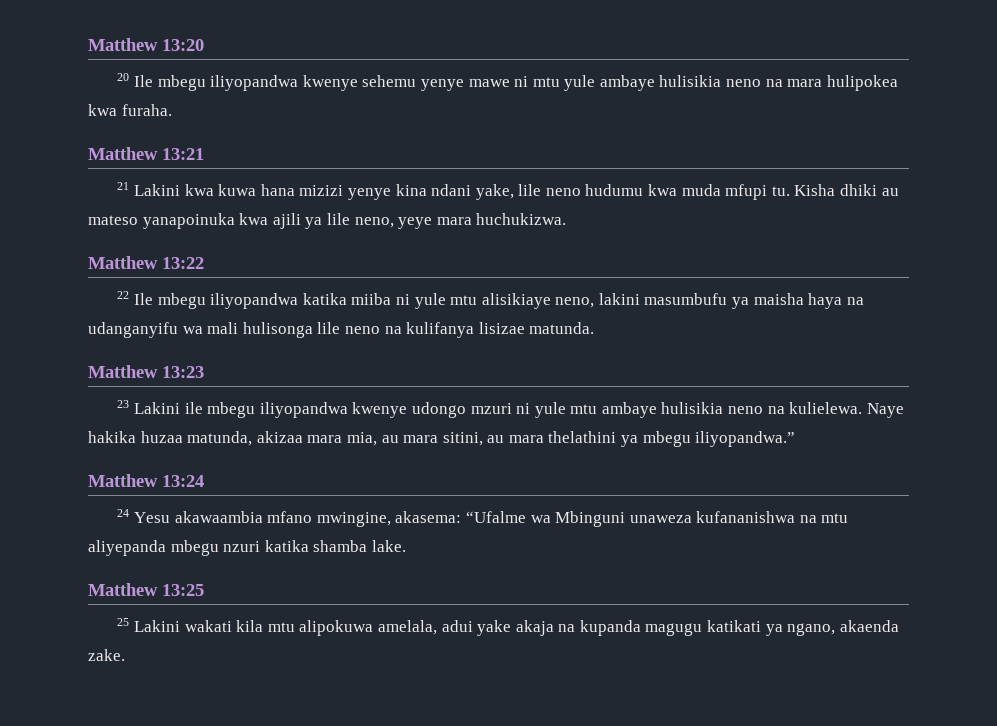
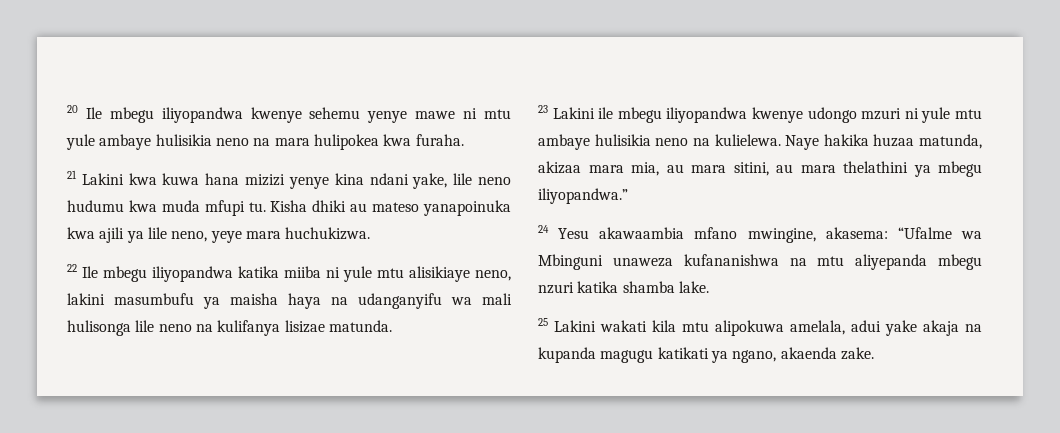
- Matthew 13:20
- Matthew 13:21
- Matthew 13:22
- Matthew 13:23
- Matthew 13:24
- Matthew 13:25

